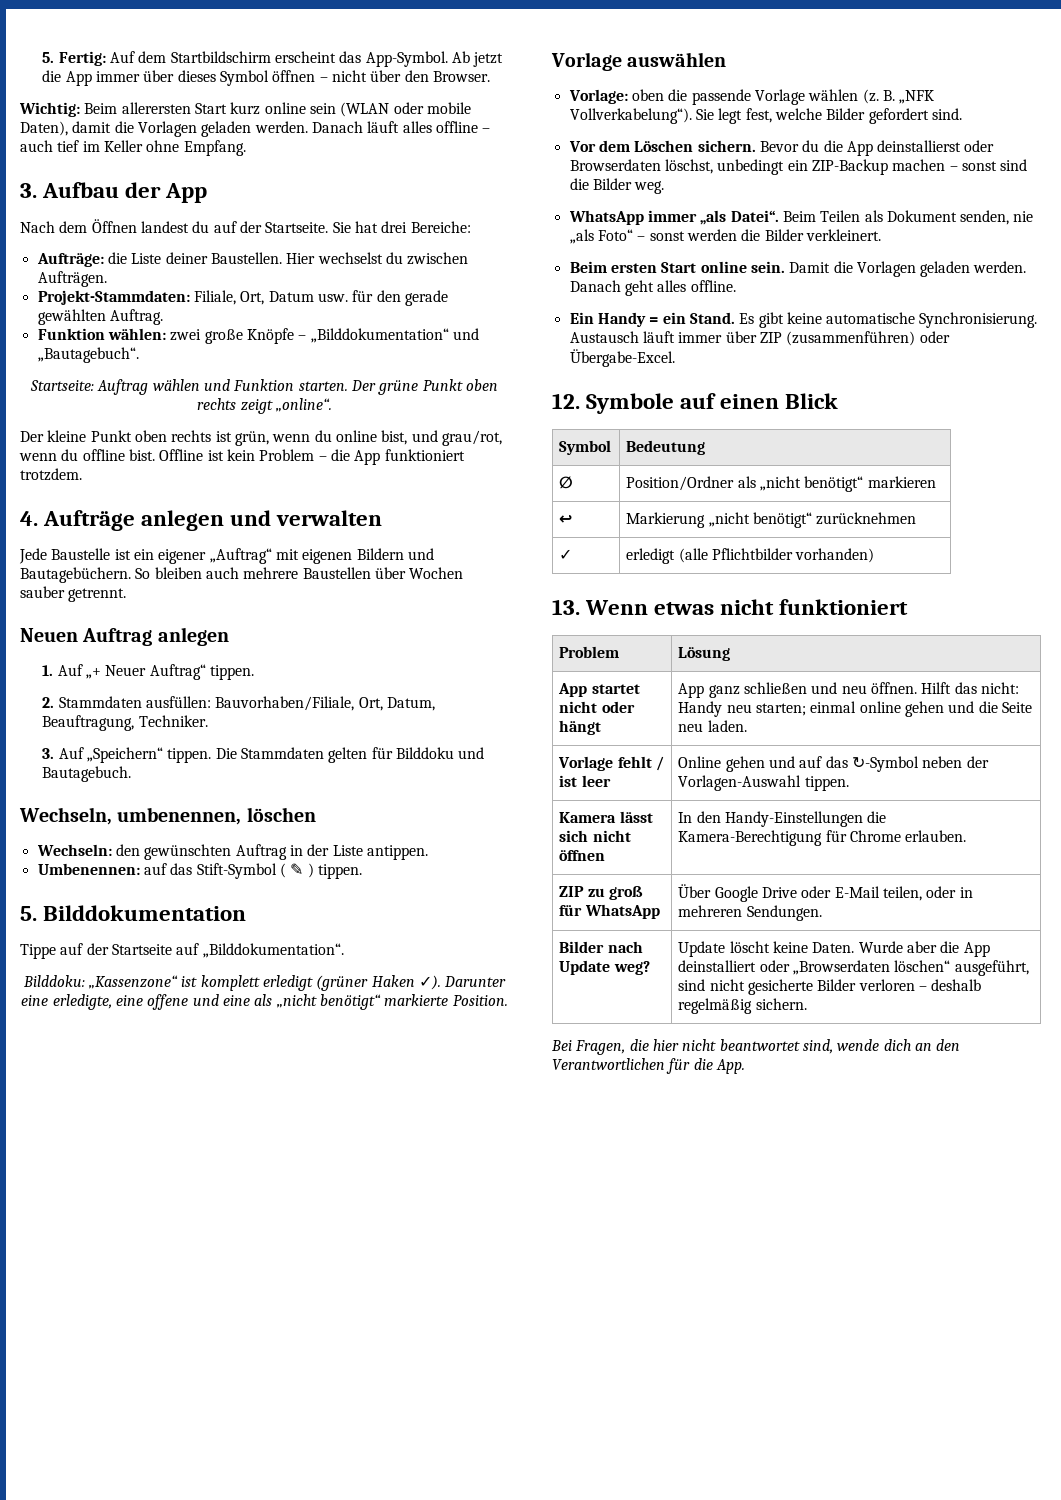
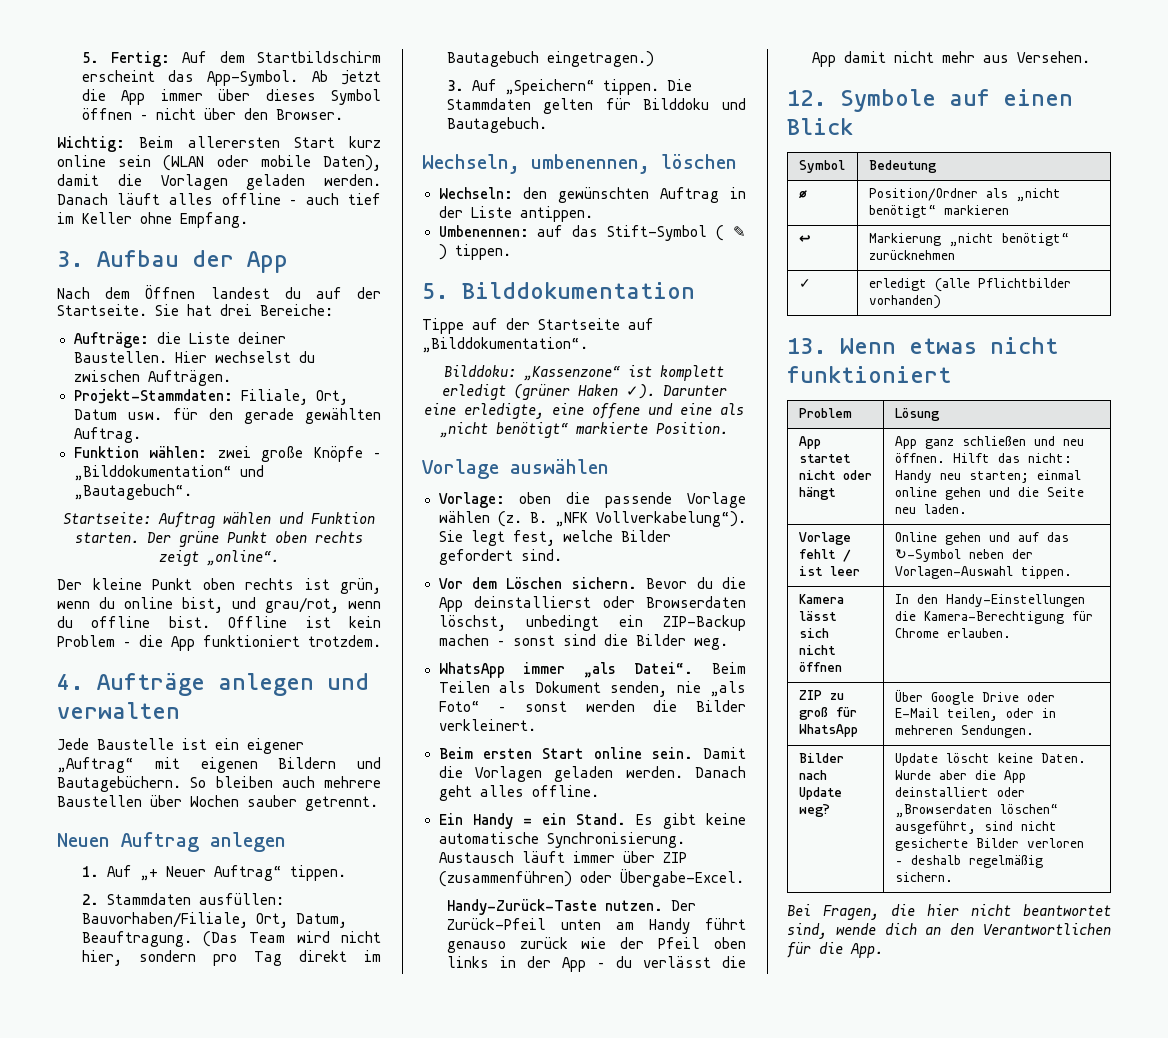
- 2. Stammdaten ausfüllen: Bauvorhaben/Filiale, Ort, Datum, Beauftragung, Techniker.
+ 2. Stammdaten ausfüllen: Bauvorhaben/Filiale, Ort, Datum, Beauftragung. (Das Team wird nicht hier, sondern pro Tag direkt im Bautagebuch eingetragen.)
+ Handy-Zurück-Taste nutzen. Der Zurück-Pfeil unten am Handy führt genauso zurück wie der Pfeil oben links in der App – du verlässt die App damit nicht mehr aus Versehen.

